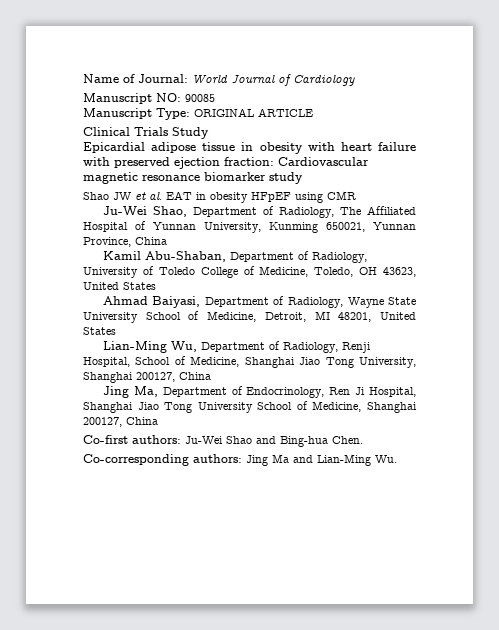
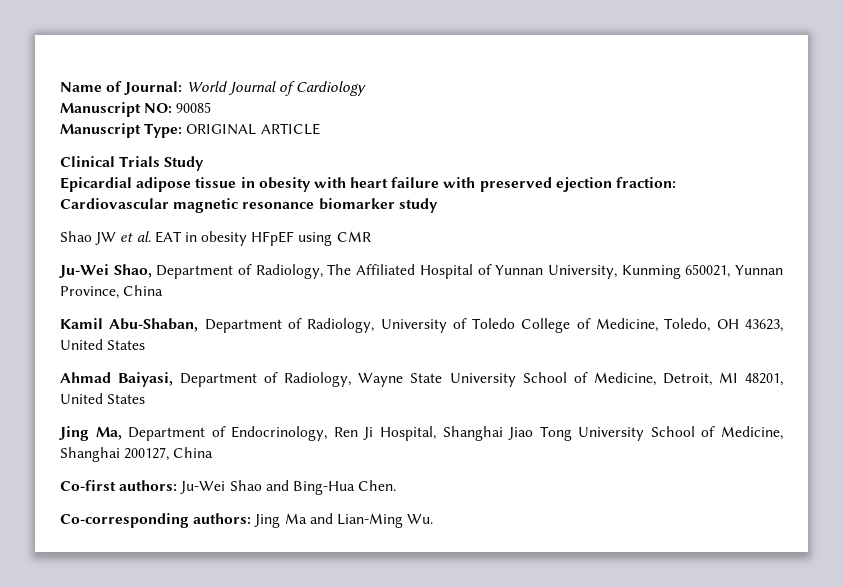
- Lian-Ming Wu, Department of Radiology, Renji Hospital, School of Medicine, Shanghai Jiao Tong University, Shanghai 200127, China
- Co-first authors: Ju-Wei Shao and Bing-hua Chen.
+ Co-first authors: Ju-Wei Shao and Bing-Hua Chen.

